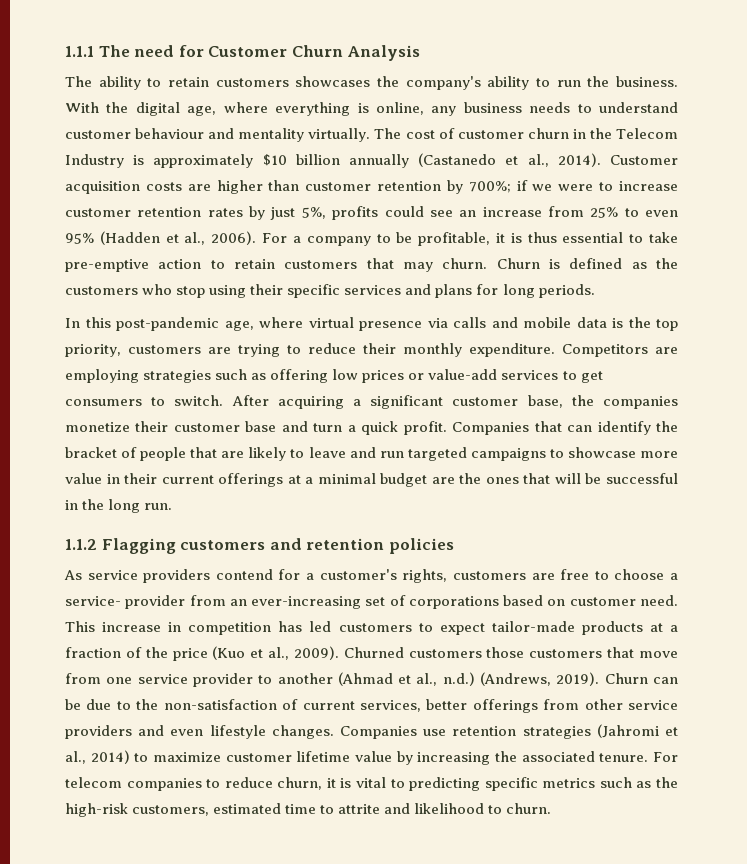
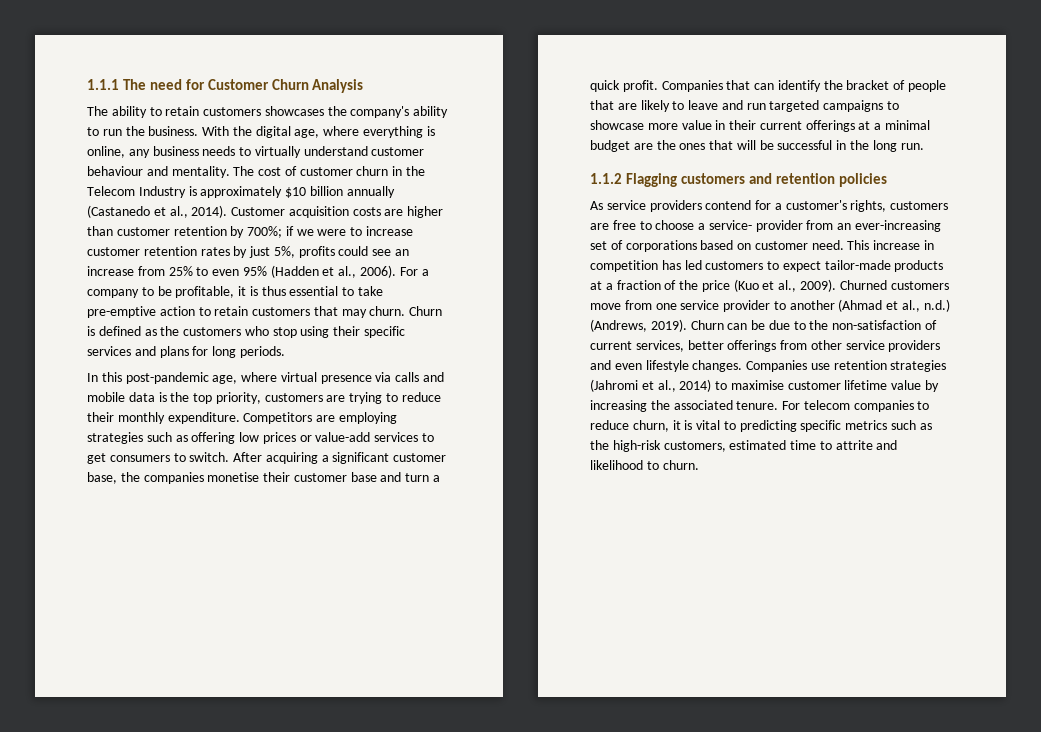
- With the digital age, where everything is online, any business needs to understand customer behaviour and mentality virtually.
+ With the digital age, where everything is online, any business needs to virtually understand customer behaviour and mentality.
- After acquiring a significant customer base, the companies monetize their customer base and turn a quick profit.
+ After acquiring a significant customer base, the companies monetise their customer base and turn a quick profit.
- Churned customers those customers that move from one service provider to another (Ahmad et al., n.d.) (Andrews, 2019).
+ Churned customers move from one service provider to another (Ahmad et al., n.d.) (Andrews, 2019).
- Companies use retention strategies (Jahromi et al., 2014) to maximize customer lifetime value by increasing the associated tenure.
+ Companies use retention strategies (Jahromi et al., 2014) to maximise customer lifetime value by increasing the associated tenure.

